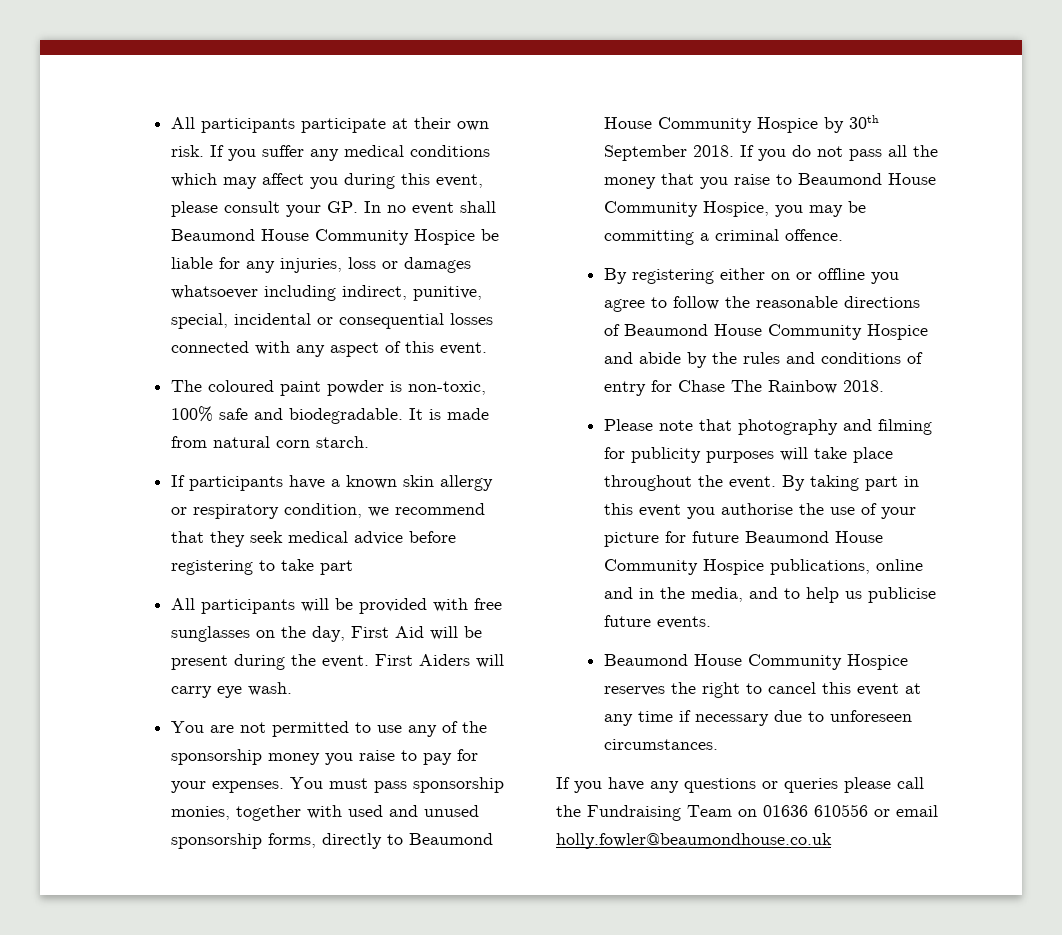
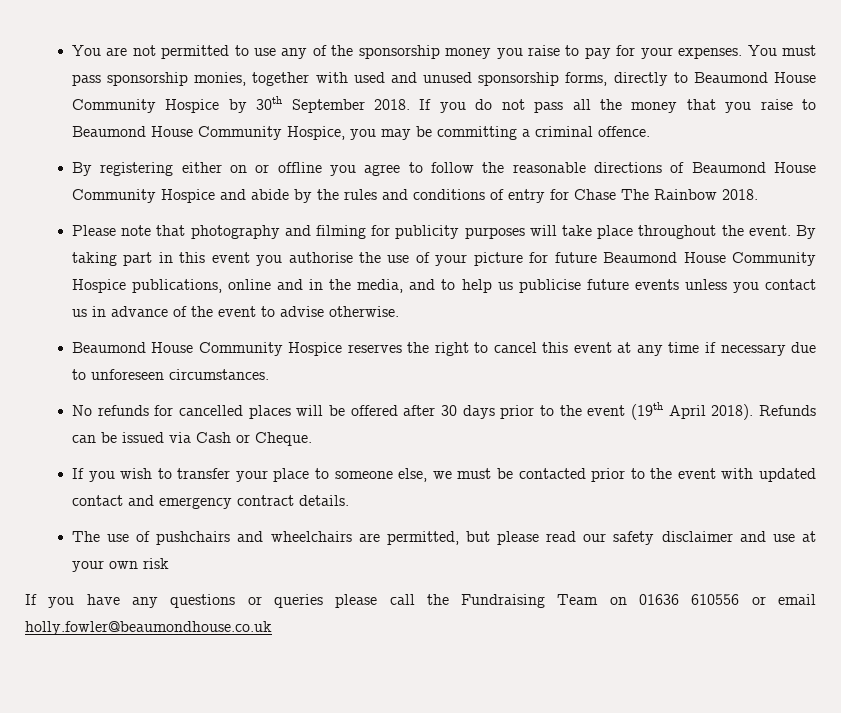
- All participants participate at their own risk. If you suffer any medical conditions which may affect you during this event, please consult your GP. In no event shall Beaumond House Community Hospice be liable for any injuries, loss or damages whatsoever including indirect, punitive, special, incidental or consequential losses connected with any aspect of this event.
- The coloured paint powder is non-toxic, 100% safe and biodegradable. It is made from natural corn starch.
- If participants have a known skin allergy or respiratory condition, we recommend that they seek medical advice before registering to take part
- All participants will be provided with free sunglasses on the day, First Aid will be present during the event. First Aiders will carry eye wash.
- By taking part in this event you authorise the use of your picture for future Beaumond House Community Hospice publications, online and in the media, and to help us publicise future events.
+ By taking part in this event you authorise the use of your picture for future Beaumond House Community Hospice publications, online and in the media, and to help us publicise future events unless you contact us in advance of the event to advise otherwise.
+ No refunds for cancelled places will be offered after 30 days prior to the event (19th April 2018). Refunds can be issued via Cash or Cheque.
+ If you wish to transfer your place to someone else, we must be contacted prior to the event with updated contact and emergency contract details.
+ The use of pushchairs and wheelchairs are permitted, but please read our safety disclaimer and use at your own risk

